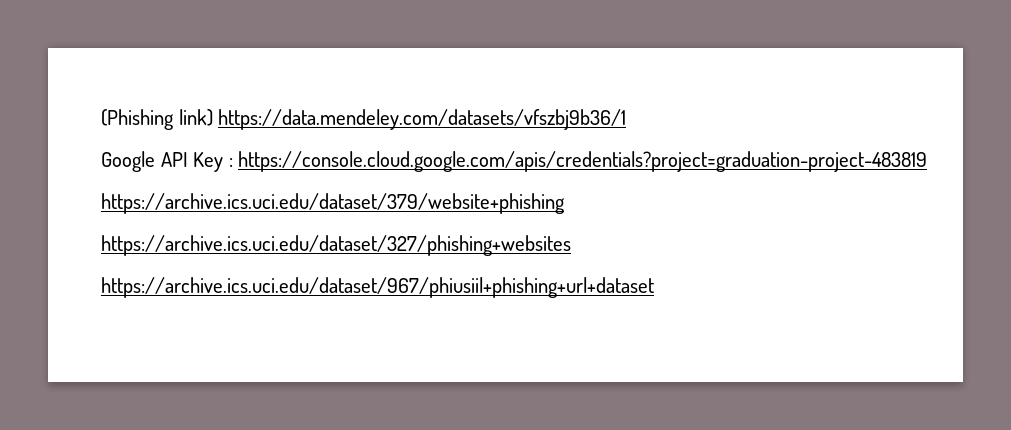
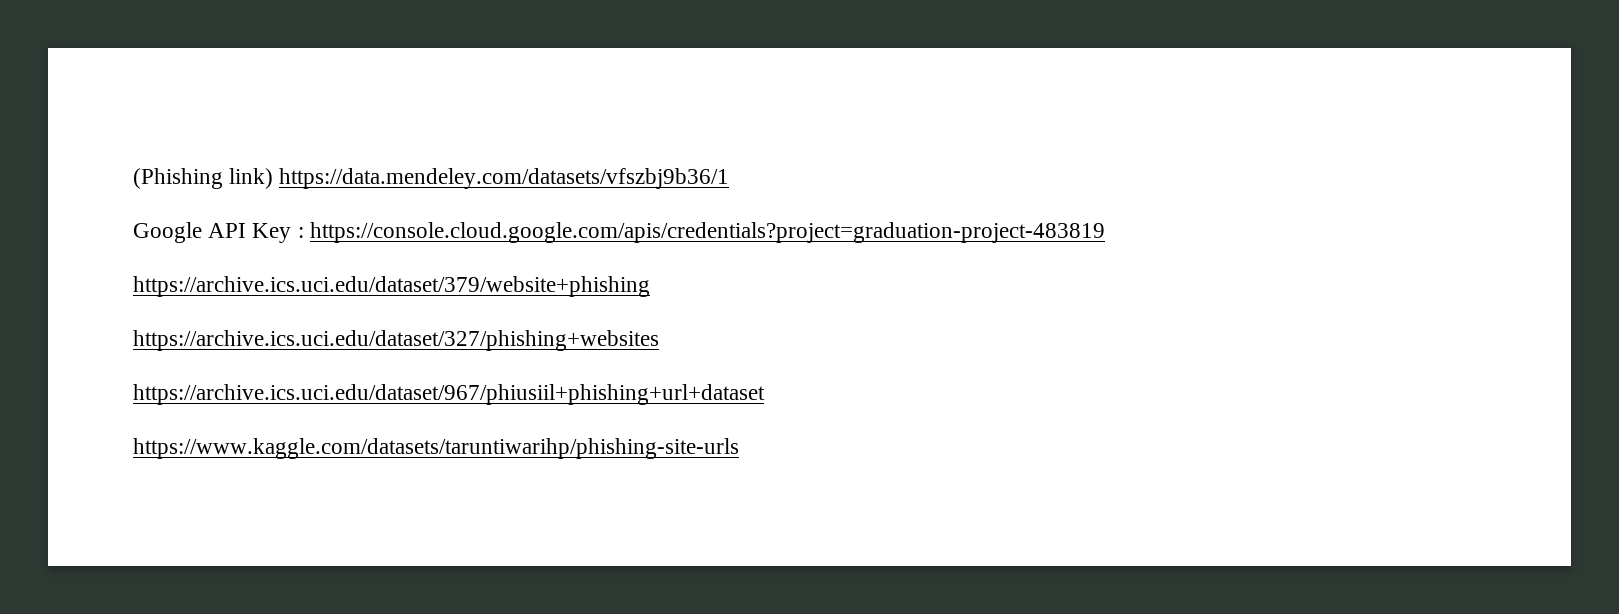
+ https://www.kaggle.com/datasets/taruntiwarihp/phishing-site-urls

